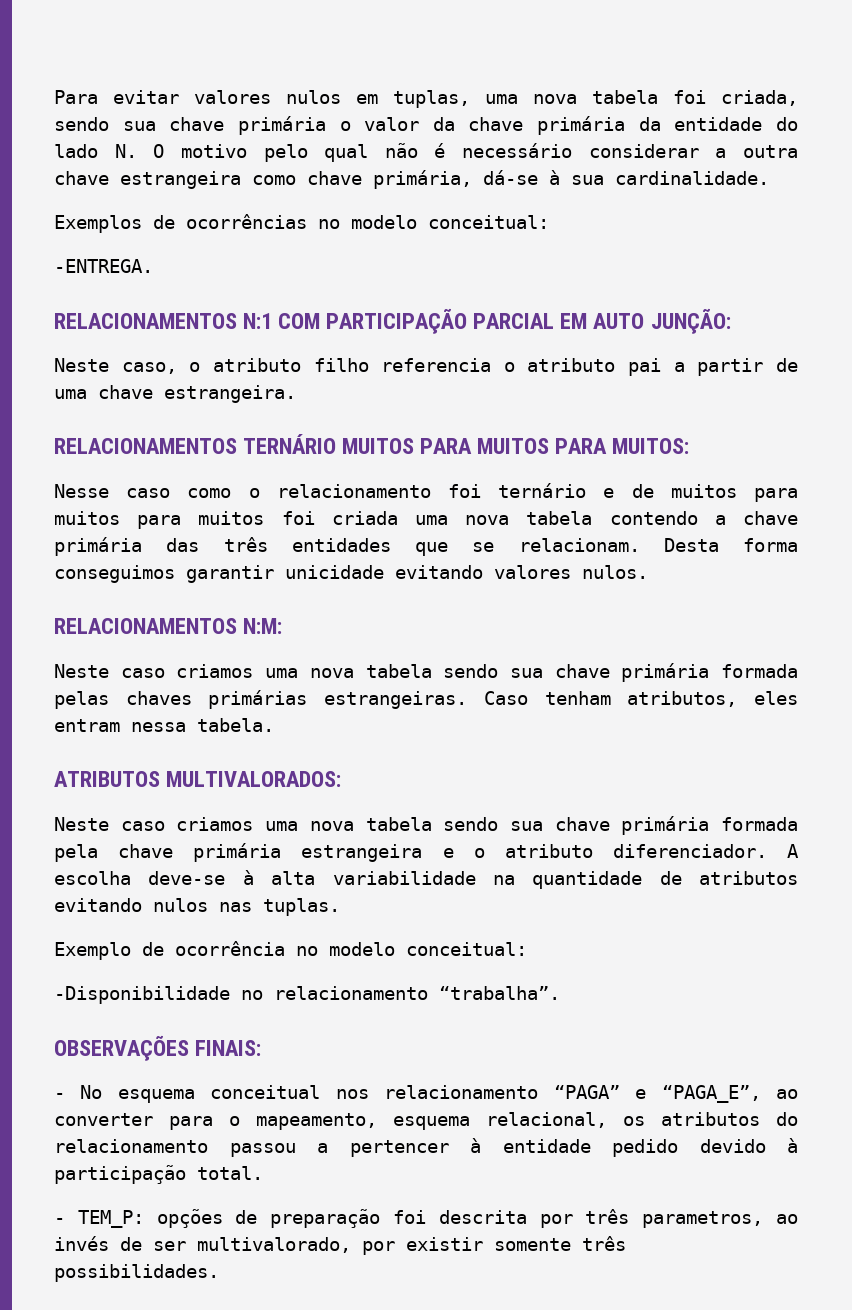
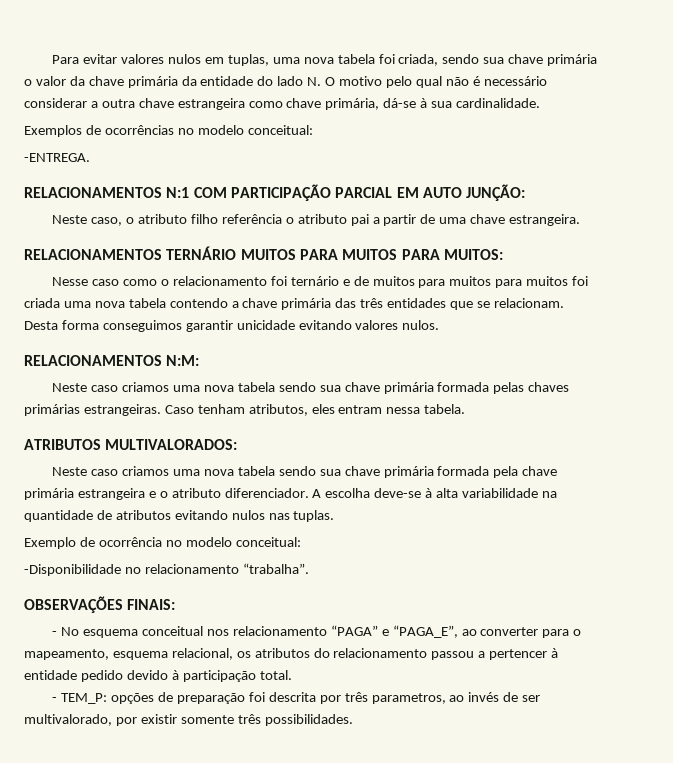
- Neste caso, o atributo filho referencia o atributo pai a partir de uma chave estrangeira.
+ Neste caso, o atributo filho referência o atributo pai a partir de uma chave estrangeira.

